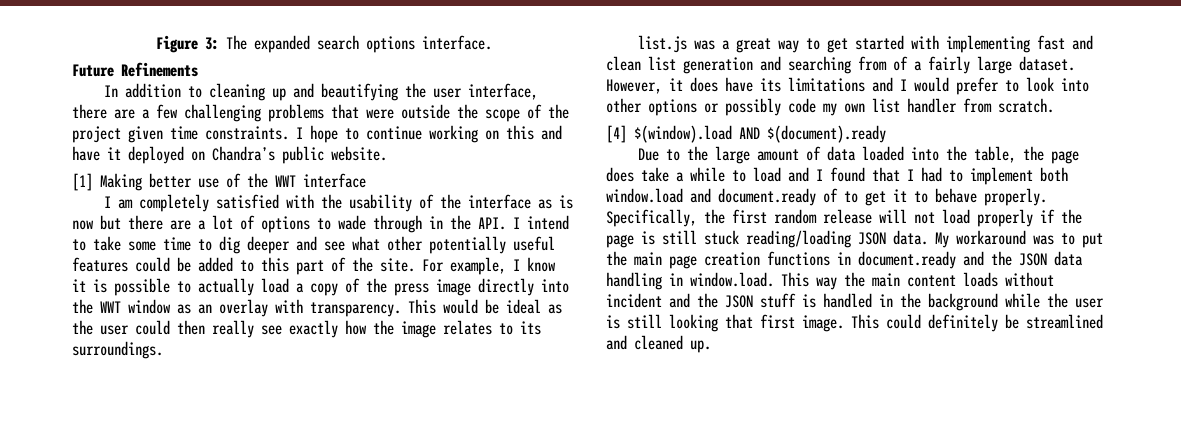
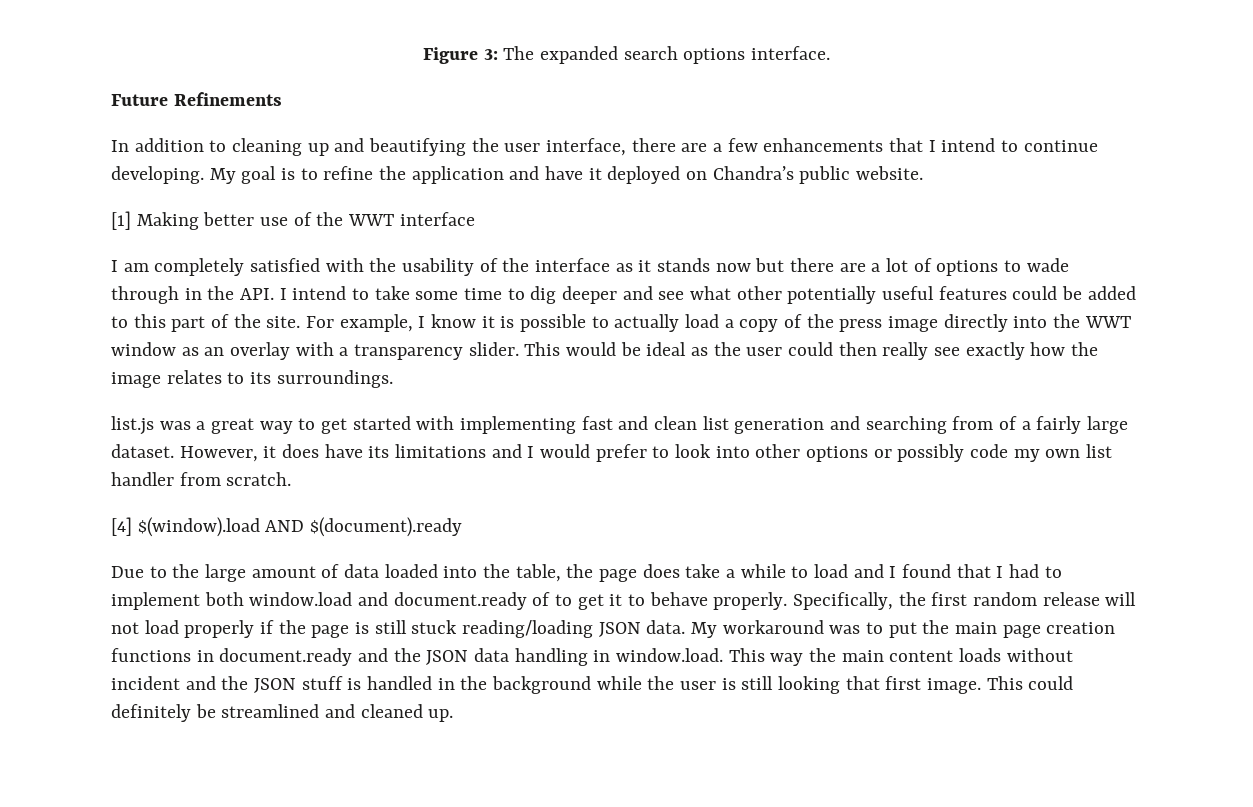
- In addition to cleaning up and beautifying the user interface, there are a few challenging problems that were outside the scope of the project given time constraints. I hope to continue working on this and have it deployed on Chandra’s public website.
+ In addition to cleaning up and beautifying the user interface, there are a few enhancements that I intend to continue developing. My goal is to refine the application and have it deployed on Chandra’s public website.
- I am completely satisfied with the usability of the interface as is now but there are a lot of options to wade through in the API. I intend to take some time to dig deeper and see what other potentially useful features could be added to this part of the site.
+ I am completely satisfied with the usability of the interface as it stands now but there are a lot of options to wade through in the API. I intend to take some time to dig deeper and see what other potentially useful features could be added to this part of the site.
- For example, I know it is possible to actually load a copy of the press image directly into the WWT window as an overlay with transparency.
+ For example, I know it is possible to actually load a copy of the press image directly into the WWT window as an overlay with a transparency slider.

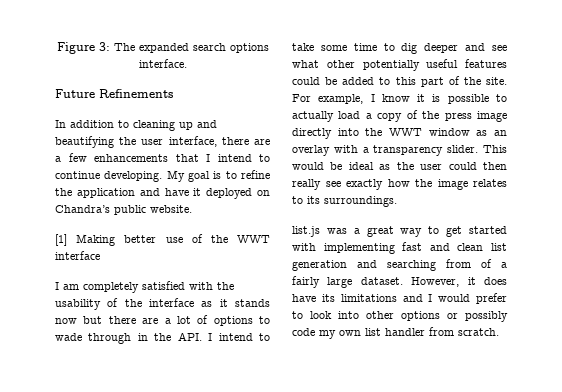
- [4] $(window).load AND $(document).ready
- Due to the large amount of data loaded into the table, the page does take a while to load and I found that I had to implement both window.load and document.ready of to get it to behave properly. Specifically, the first random release will not load properly if the page is still stuck reading/loading JSON data. My workaround was to put the main page creation functions in document.ready and the JSON data handling in window.load. This way the main content loads without incident and the JSON stuff is handled in the background while the user is still looking that first image. This could definitely be streamlined and cleaned up.

